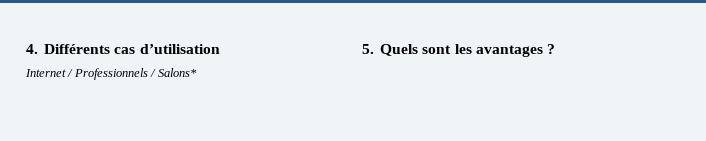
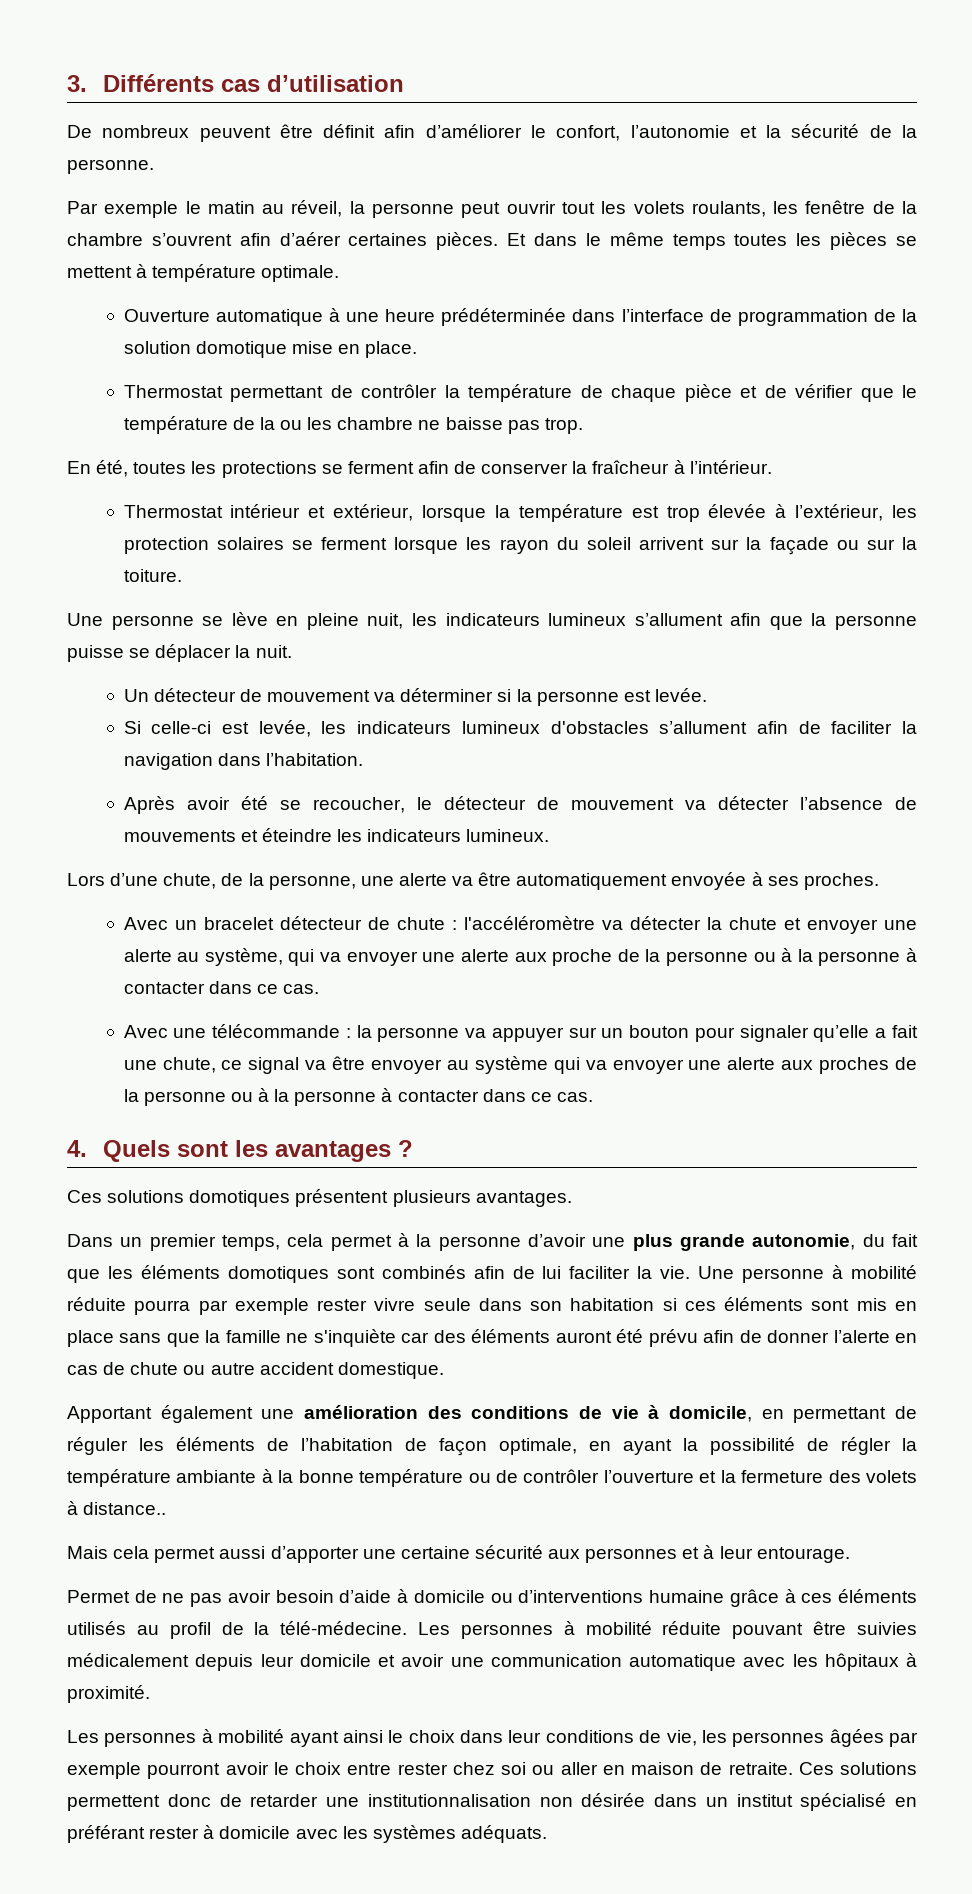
- 4. Différents cas d’utilisation
+ 3. Différents cas d’utilisation
- Internet / Professionnels / Salons*
- 5. Quels sont les avantages ?
+ De nombreux peuvent être définit afin d’améliorer le confort, l’autonomie et la sécurité de la personne.
+ Par exemple le matin au réveil, la personne peut ouvrir tout les volets roulants, les fenêtre de la chambre s’ouvrent afin d’aérer certaines pièces. Et dans le même temps toutes les pièces se mettent à température optimale.
+ Ouverture automatique à une heure prédéterminée dans l’interface de programmation de la solution domotique mise en place.
+ Thermostat permettant de contrôler la température de chaque pièce et de vérifier que le température de la ou les chambre ne baisse pas trop.
+ En été, toutes les protections se ferment afin de conserver la fraîcheur à l’intérieur.
+ Thermostat intérieur et extérieur, lorsque la température est trop élevée à l’extérieur, les protection solaires se ferment lorsque les rayon du soleil arrivent sur la façade ou sur la toiture.
+ Une personne se lève en pleine nuit, les indicateurs lumineux s’allument afin que la personne puisse se déplacer la nuit.
+ Un détecteur de mouvement va déterminer si la personne est levée.
+ Si celle-ci est levée, les indicateurs lumineux d'obstacles s’allument afin de faciliter la navigation dans l’habitation.
+ Après avoir été se recoucher, le détecteur de mouvement va détecter l’absence de mouvements et éteindre les indicateurs lumineux.
+ Lors d’une chute, de la personne, une alerte va être automatiquement envoyée à ses proches.
+ Avec un bracelet détecteur de chute : l'accéléromètre va détecter la chute et envoyer une alerte au système, qui va envoyer une alerte aux proche de la personne ou à la personne à contacter dans ce cas.
+ Avec une télécommande : la personne va appuyer sur un bouton pour signaler qu’elle a fait une chute, ce signal va être envoyer au système qui va envoyer une alerte aux proches de la personne ou à la personne à contacter dans ce cas.
+ 4. Quels sont les avantages ?
+ Ces solutions domotiques présentent plusieurs avantages.
+ Dans un premier temps, cela permet à la personne d’avoir une plus grande autonomie, du fait que les éléments domotiques sont combinés afin de lui faciliter la vie. Une personne à mobilité réduite pourra par exemple rester vivre seule dans son habitation si ces éléments sont mis en place sans que la famille ne s'inquiète car des éléments auront été prévu afin de donner l’alerte en cas de chute ou autre accident domestique.
+ Apportant également une amélioration des conditions de vie à domicile, en permettant de réguler les éléments de l’habitation de façon optimale, en ayant la possibilité de régler la température ambiante à la bonne température ou de contrôler l’ouverture et la fermeture des volets à distance..
+ Mais cela permet aussi d’apporter une certaine sécurité aux personnes et à leur entourage.
+ Permet de ne pas avoir besoin d’aide à domicile ou d’interventions humaine grâce à ces éléments utilisés au profil de la télé-médecine. Les personnes à mobilité réduite pouvant être suivies médicalement depuis leur domicile et avoir une communication automatique avec les hôpitaux à proximité.
+ Les personnes à mobilité ayant ainsi le choix dans leur conditions de vie, les personnes âgées par exemple pourront avoir le choix entre rester chez soi ou aller en maison de retraite. Ces solutions permettent donc de retarder une institutionnalisation non désirée dans un institut spécialisé en préférant rester à domicile avec les systèmes adéquats.

